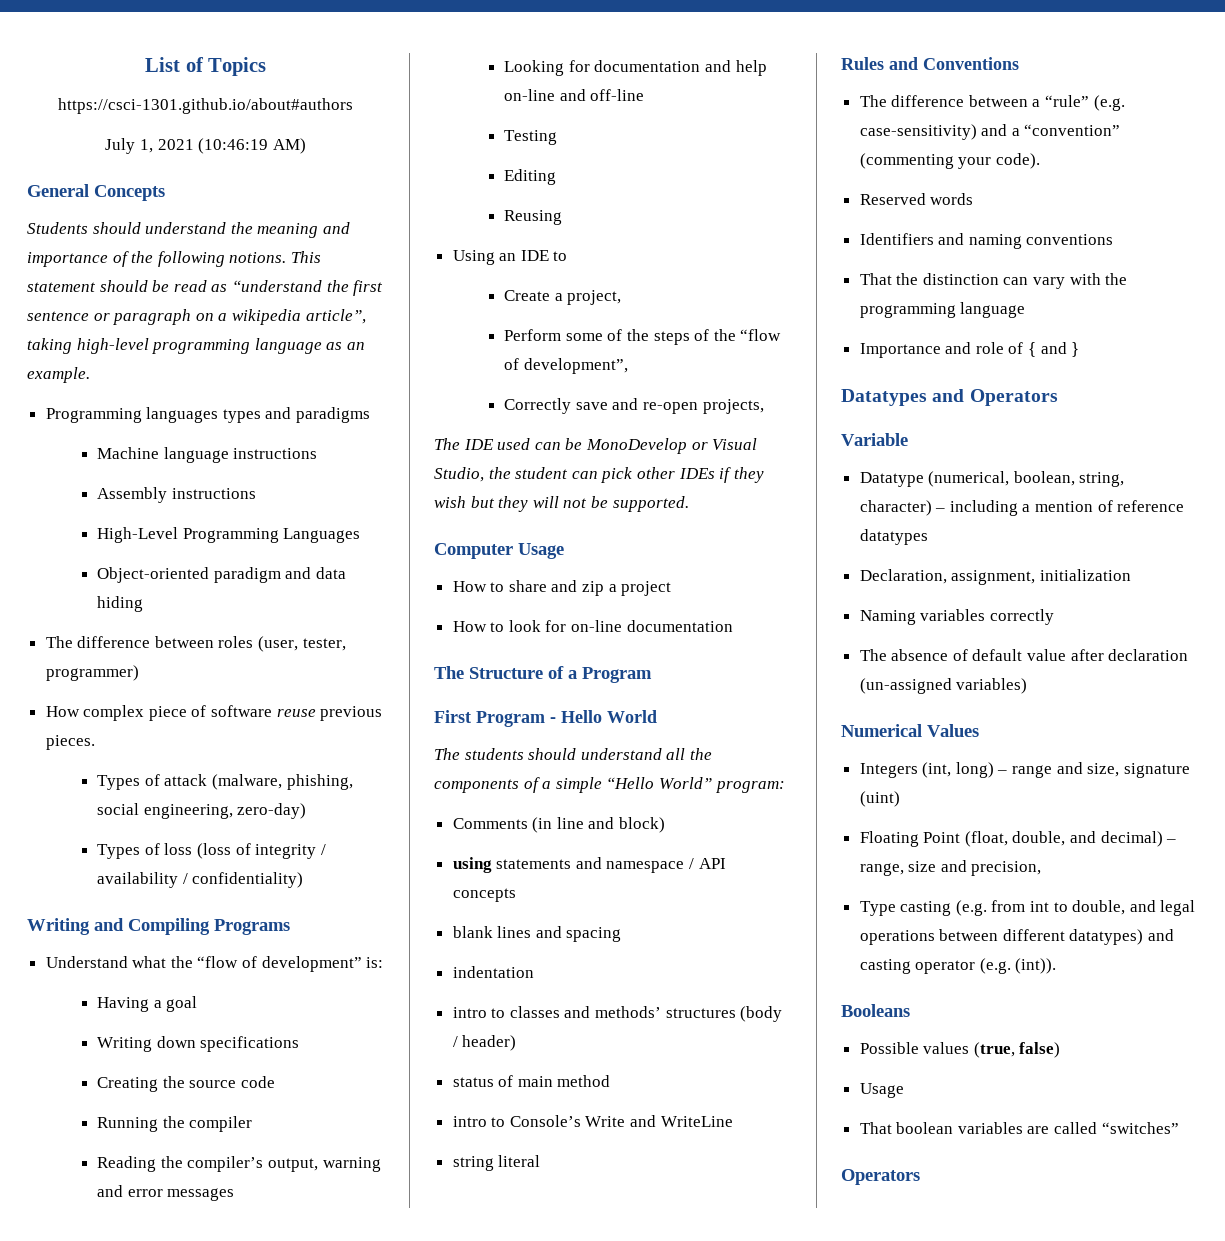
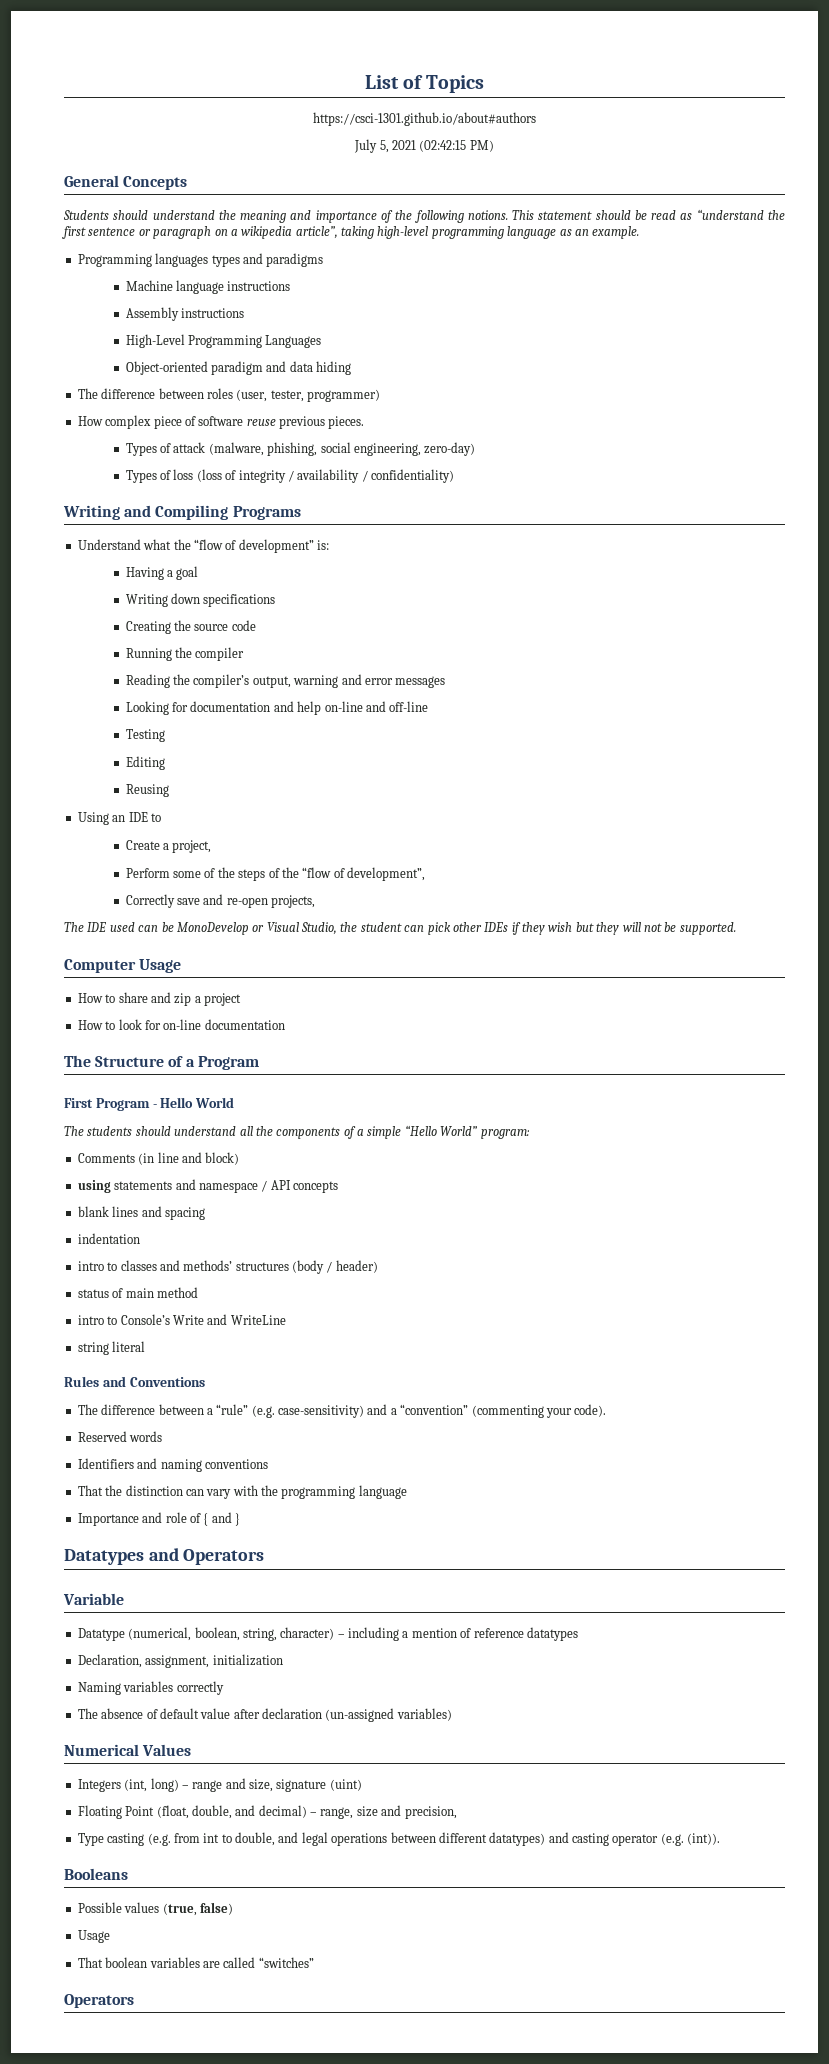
- July 1, 2021 (10:46:19 AM)
+ July 5, 2021 (02:42:15 PM)

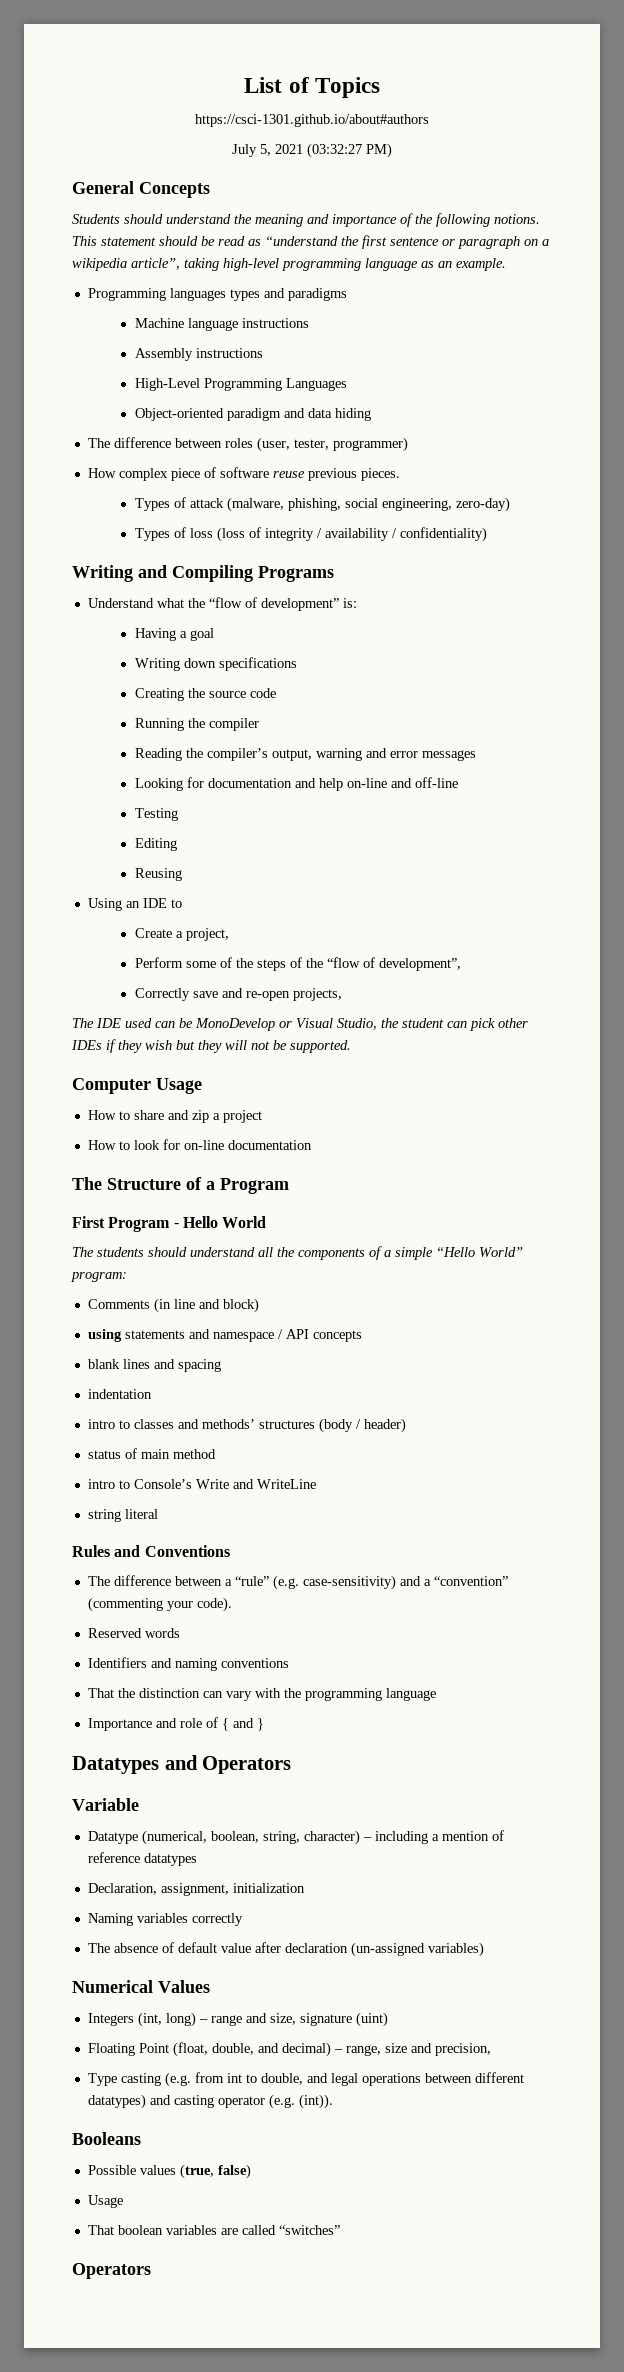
- July 5, 2021 (02:42:15 PM)
+ July 5, 2021 (03:32:27 PM)

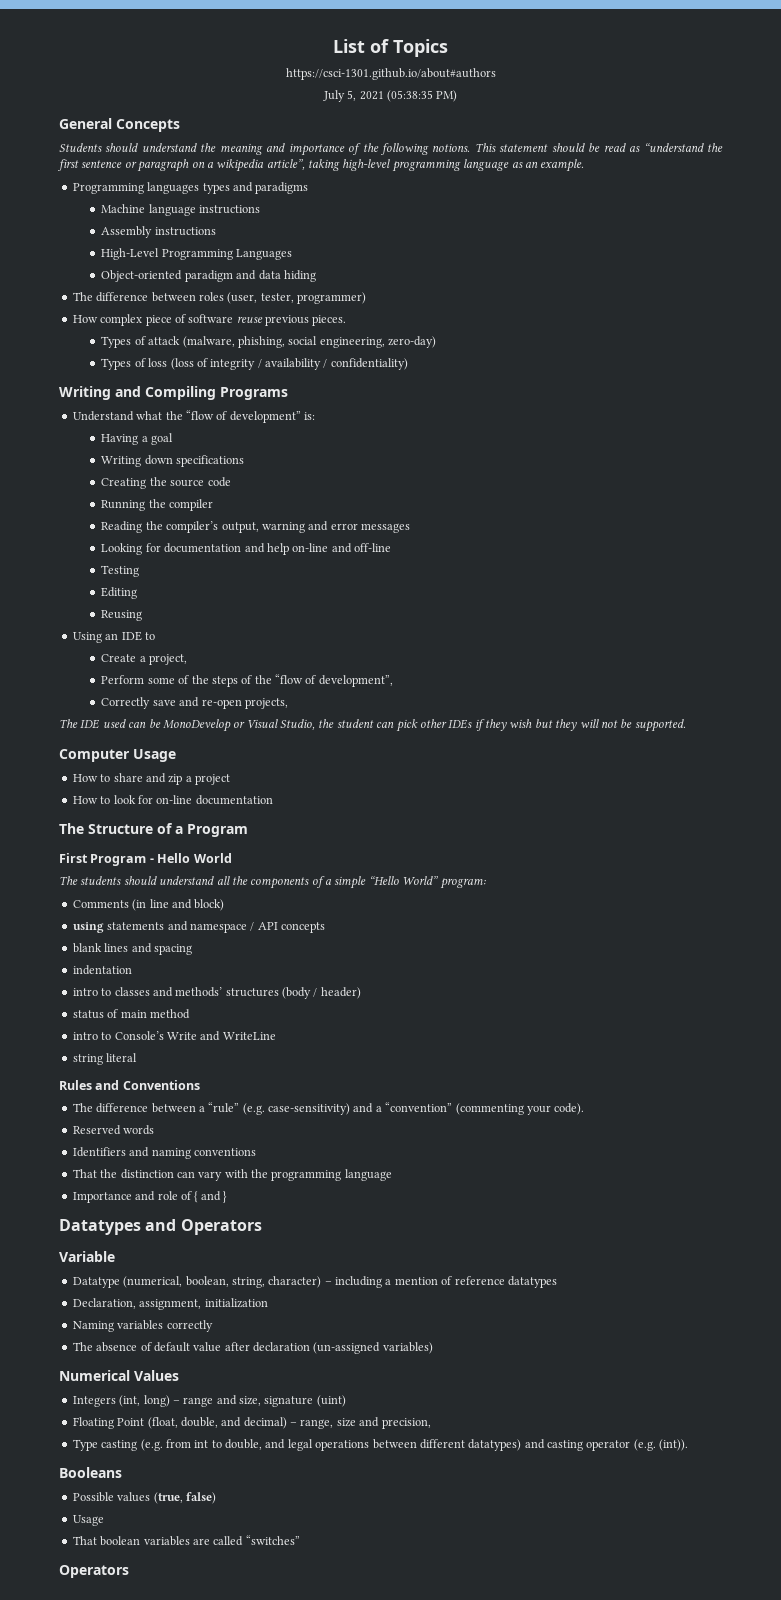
- July 5, 2021 (03:32:27 PM)
+ July 5, 2021 (05:38:35 PM)

